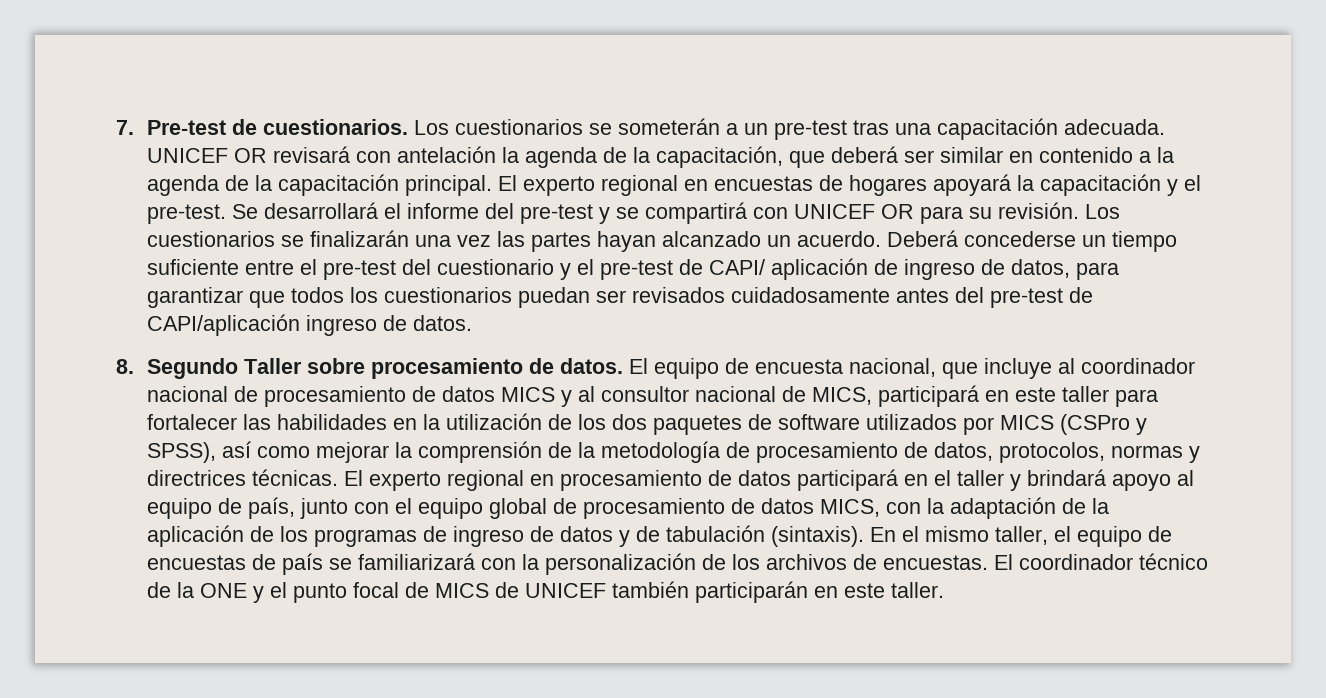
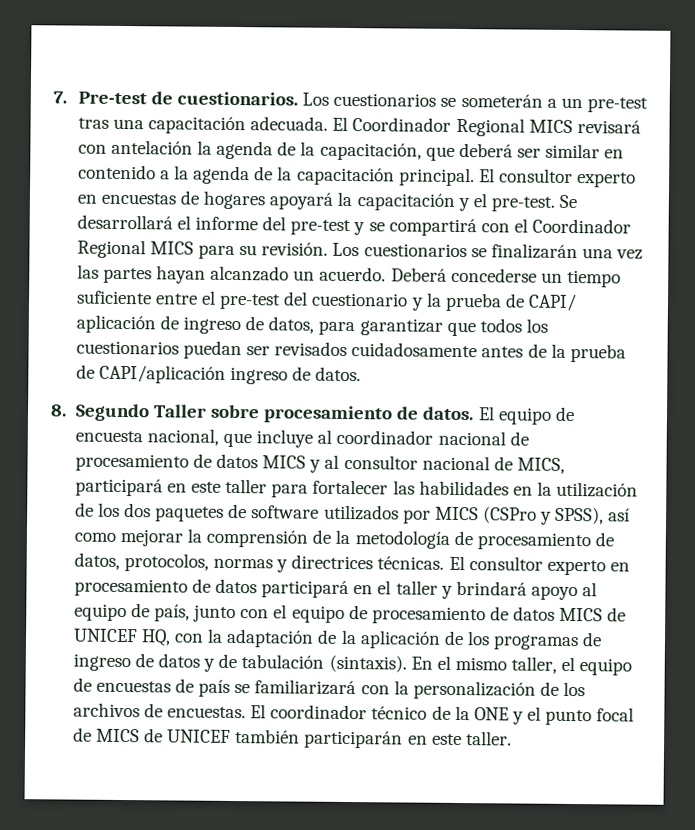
- UNICEF OR revisará con antelación la agenda de la capacitación, que deberá ser similar en contenido a la agenda de la capacitación principal.
+ El Coordinador Regional MICS revisará con antelación la agenda de la capacitación, que deberá ser similar en contenido a la agenda de la capacitación principal.
- El experto regional en encuestas de hogares apoyará la capacitación y el pre-test.
+ El consultor experto en encuestas de hogares apoyará la capacitación y el pre-test.
- Se desarrollará el informe del pre-test y se compartirá con UNICEF OR para su revisión.
+ Se desarrollará el informe del pre-test y se compartirá con el Coordinador Regional MICS para su revisión.
- Deberá concederse un tiempo suficiente entre el pre-test del cuestionario y el pre-test de CAPI/ aplicación de ingreso de datos, para garantizar que todos los cuestionarios puedan ser revisados cuidadosamente antes del pre-test de CAPI/aplicación ingreso de datos.
+ Deberá concederse un tiempo suficiente entre el pre-test del cuestionario y la prueba de CAPI/ aplicación de ingreso de datos, para garantizar que todos los cuestionarios puedan ser revisados cuidadosamente antes de la prueba de CAPI/aplicación ingreso de datos.
- El experto regional en procesamiento de datos participará en el taller y brindará apoyo al equipo de país, junto con el equipo global de procesamiento de datos MICS, con la adaptación de la aplicación de los programas de ingreso de datos y de tabulación (sintaxis).
+ El consultor experto en procesamiento de datos participará en el taller y brindará apoyo al equipo de país, junto con el equipo de procesamiento de datos MICS de UNICEF HQ, con la adaptación de la aplicación de los programas de ingreso de datos y de tabulación (sintaxis).

